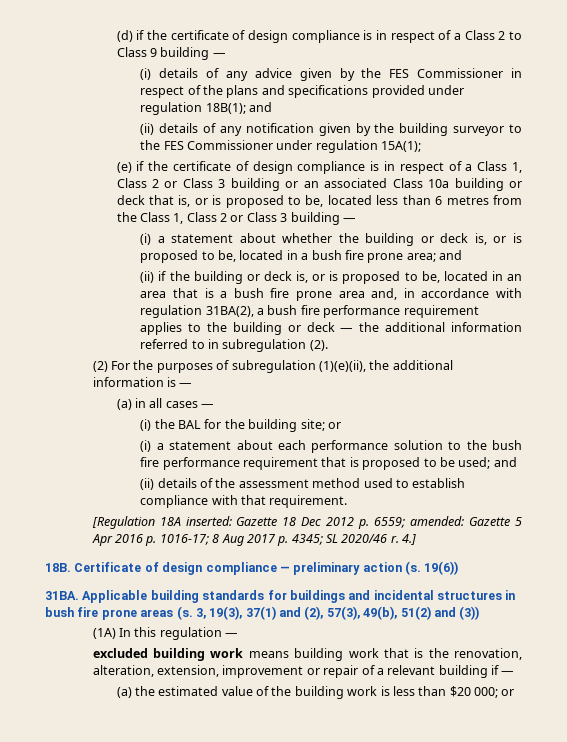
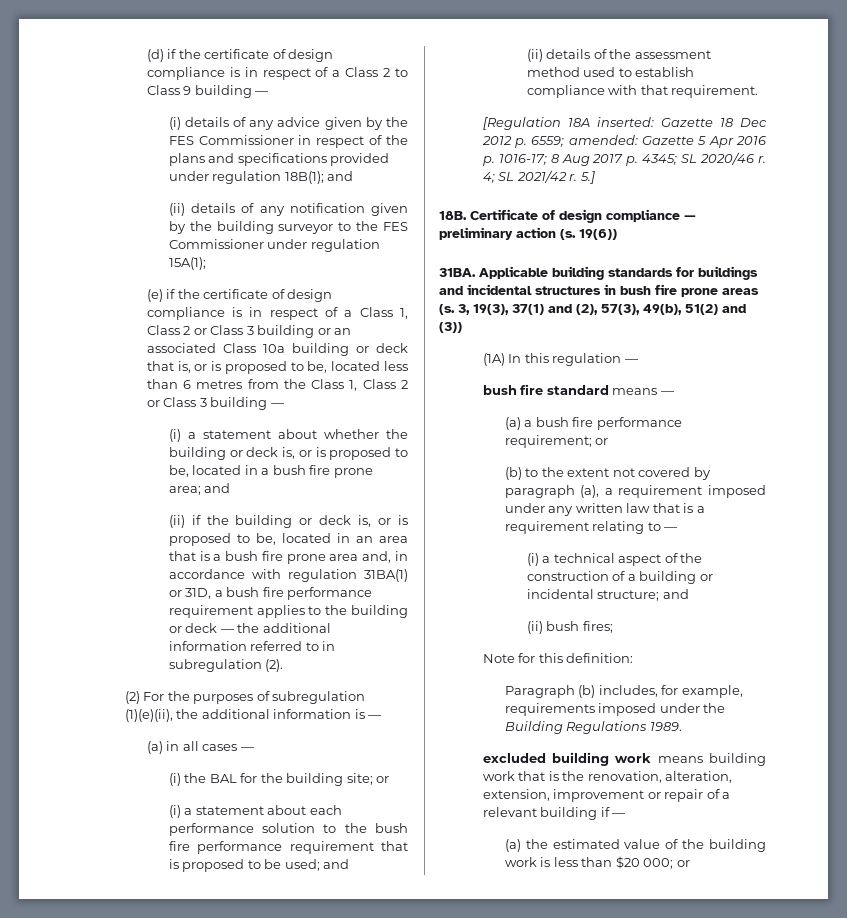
- (ii) if the building or deck is, or is proposed to be, located in an area that is a bush fire prone area and, in accordance with regulation 31BA(2), a bush fire performance requirement applies to the building or deck — the additional information referred to in subregulation (2).
+ (ii) if the building or deck is, or is proposed to be, located in an area that is a bush fire prone area and, in accordance with regulation 31BA(1) or 31D, a bush fire performance requirement applies to the building or deck — the additional information referred to in subregulation (2).
- 4.]
+ 4; SL 2021/42 r. 5.]
+ bush fire standard means —
+ (a) a bush fire performance requirement; or
+ (b) to the extent not covered by paragraph (a), a requirement imposed under any written law that is a requirement relating to —
+ (i) a technical aspect of the construction of a building or incidental structure; and
+ (ii) bush fires;
+ Note for this definition:
+ Paragraph (b) includes, for example, requirements imposed under the Building Regulations 1989.

